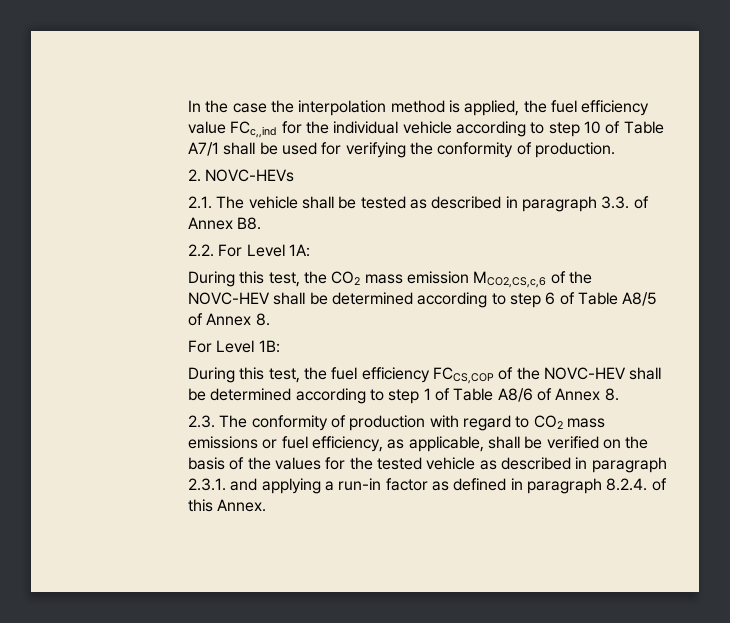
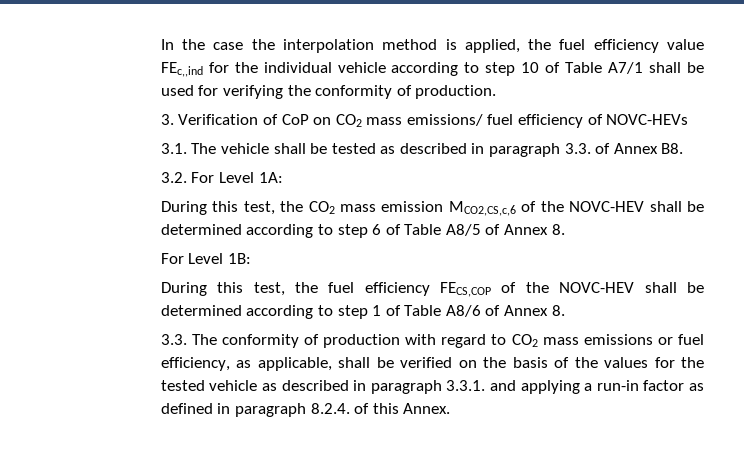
- In the case the interpolation method is applied, the fuel efficiency value FCc,,ind for the individual vehicle according to step 10 of Table A7/1 shall be used for verifying the conformity of production.
+ In the case the interpolation method is applied, the fuel efficiency value FEc,,ind for the individual vehicle according to step 10 of Table A7/1 shall be used for verifying the conformity of production.
- 2. NOVC-HEVs
+ 3. Verification of CoP on CO2 mass emissions/ fuel efficiency of NOVC-HEVs
- 2.1. The vehicle shall be tested as described in paragraph 3.3. of Annex B8.
+ 3.1. The vehicle shall be tested as described in paragraph 3.3. of Annex B8.
- 2.2. For Level 1A:
+ 3.2. For Level 1A:
- During this test, the fuel efficiency FCCS,COP of the NOVC-HEV shall be determined according to step 1 of Table A8/6 of Annex 8.
+ During this test, the fuel efficiency FECS,COP of the NOVC-HEV shall be determined according to step 1 of Table A8/6 of Annex 8.
- 2.3. The conformity of production with regard to CO2 mass emissions or fuel efficiency, as applicable, shall be verified on the basis of the values for the tested vehicle as described in paragraph 2.3.1. and applying a run-in factor as defined in paragraph 8.2.4. of this Annex.
+ 3.3. The conformity of production with regard to CO2 mass emissions or fuel efficiency, as applicable, shall be verified on the basis of the values for the tested vehicle as described in paragraph 3.3.1. and applying a run-in factor as defined in paragraph 8.2.4. of this Annex.

